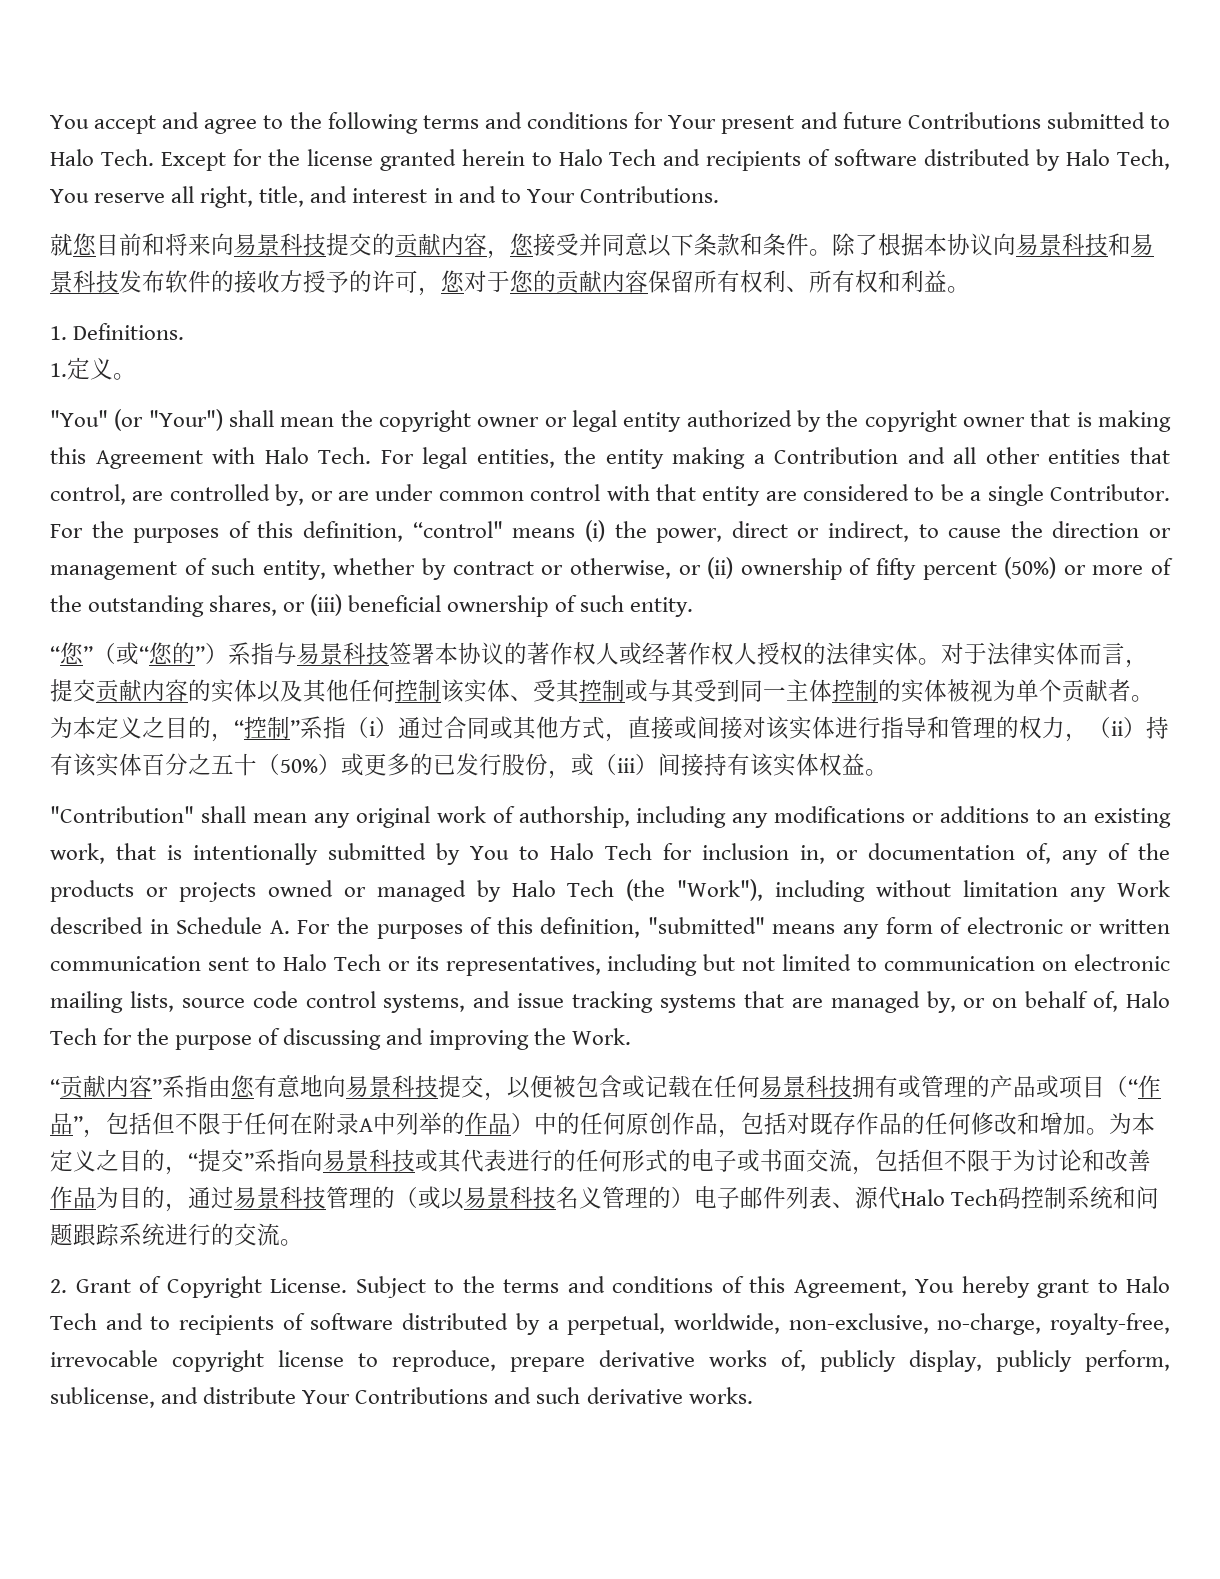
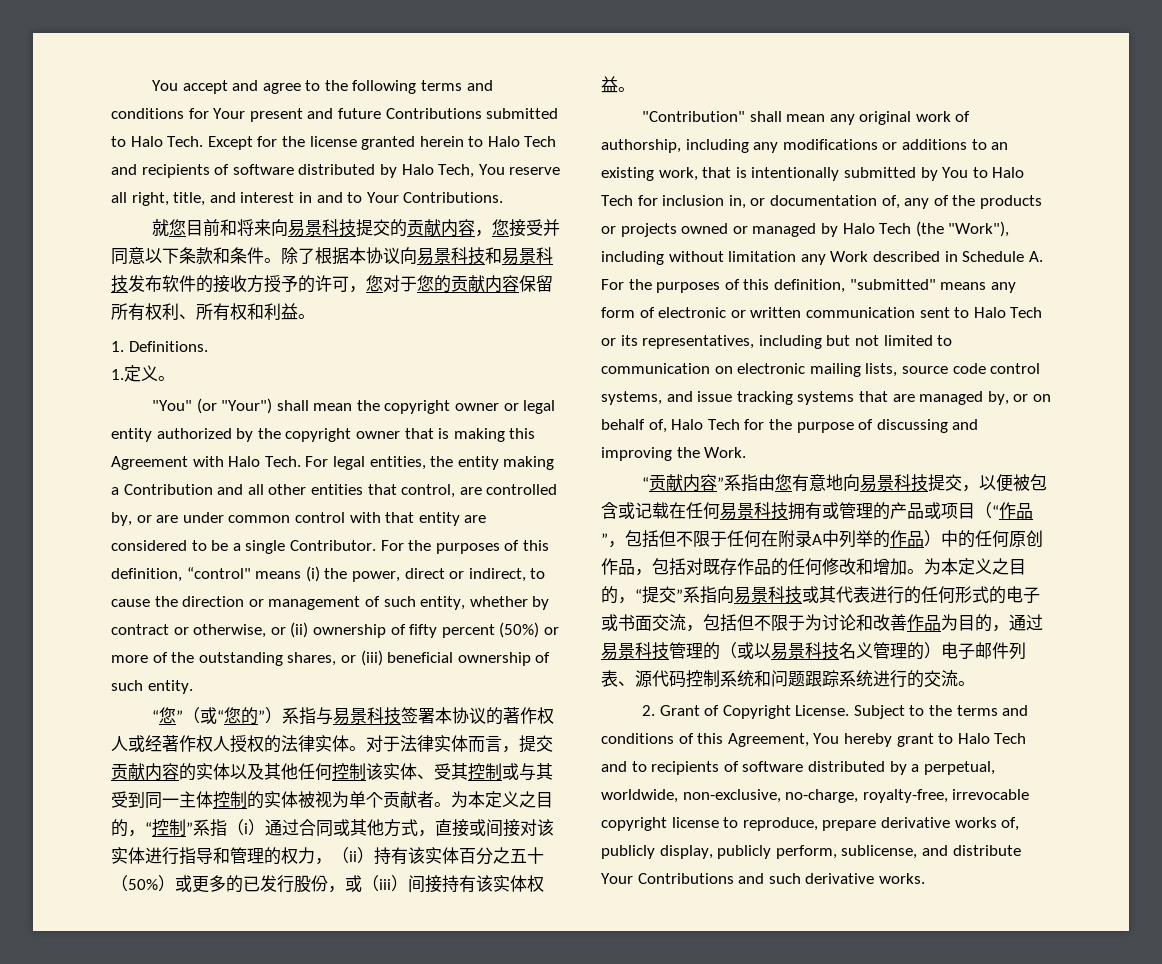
- 为本定义之目的，“提交”系指向易景科技或其代表进行的任何形式的电子或书面交流，包括但不限于为讨论和改善作品为目的，通过易景科技管理的（或以易景科技名义管理的）电子邮件列表、源代Halo Tech码控制系统和问题跟踪系统进行的交流。
+ 为本定义之目的，“提交”系指向易景科技或其代表进行的任何形式的电子或书面交流，包括但不限于为讨论和改善作品为目的，通过易景科技管理的（或以易景科技名义管理的）电子邮件列表、源代码控制系统和问题跟踪系统进行的交流。

